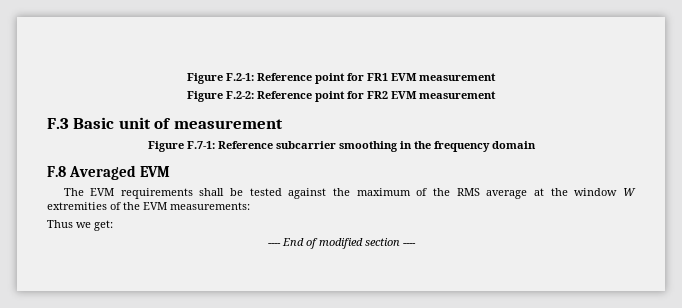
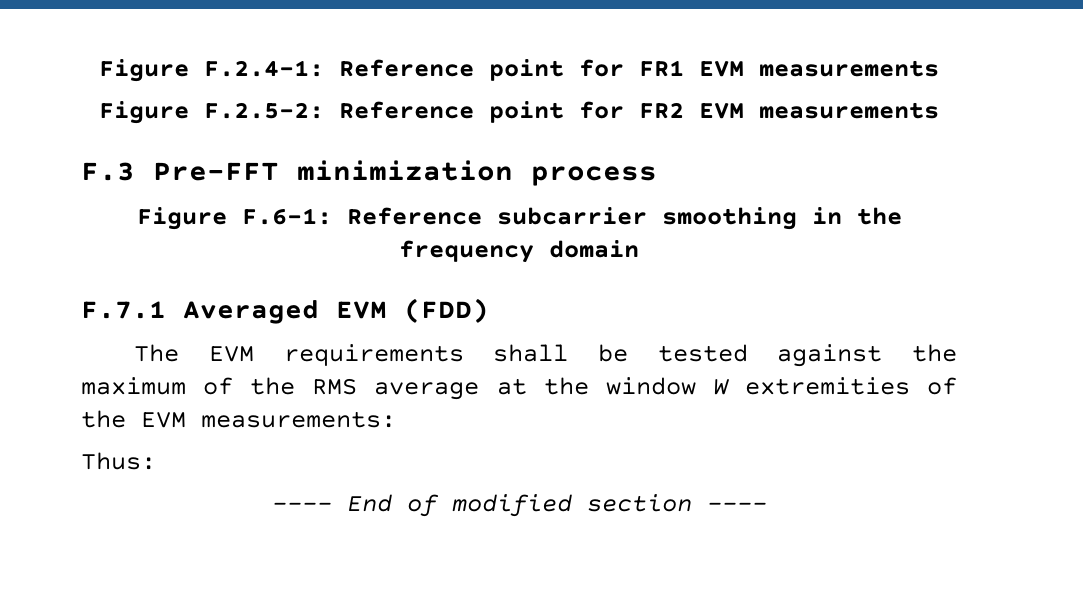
- Figure F.2-1: Reference point for FR1 EVM measurement
- Figure F.2-2: Reference point for FR2 EVM measurement
+ Figure F.2.4-1: Reference point for FR1 EVM measurements
+ Figure F.2.5-2: Reference point for FR2 EVM measurements
- F.3 Basic unit of measurement
- Figure F.7-1: Reference subcarrier smoothing in the frequency domain
+ F.3 Pre-FFT minimization process
+ Figure F.6-1: Reference subcarrier smoothing in the frequency domain
- F.8 Averaged EVM
+ F.7.1 Averaged EVM (FDD)
- Thus we get:
+ Thus:

